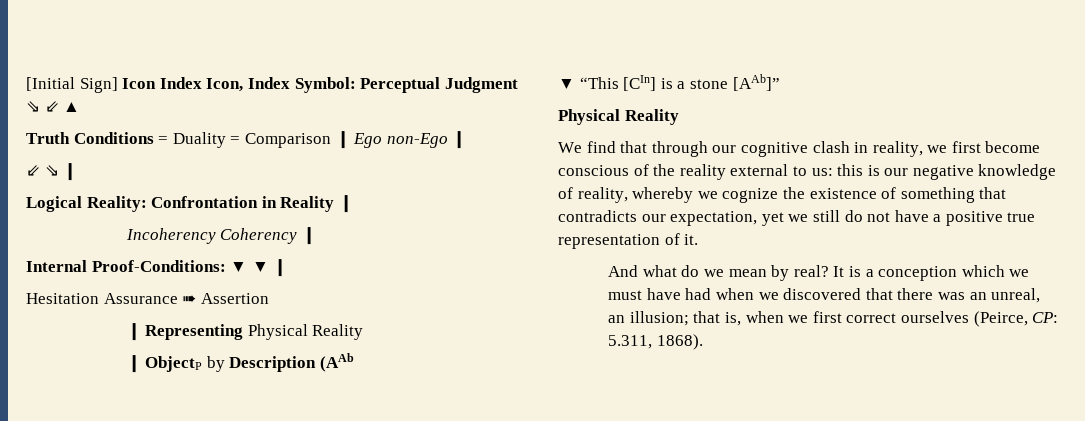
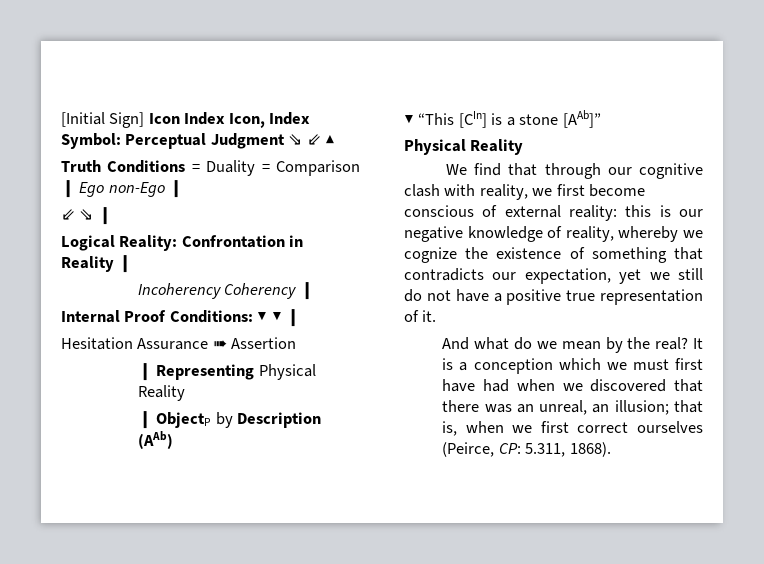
- Internal Proof-Conditions: ▼ ▼ ❙
+ Internal Proof Conditions: ▼ ▼ ❙
- ❙ ObjectP by Description (AAb
+ ❙ ObjectP by Description (AAb)
- We find that through our cognitive clash in reality, we first become conscious of the reality external to us: this is our negative knowledge of reality, whereby we cognize the existence of something that contradicts our expectation, yet we still do not have a positive true representation of it.
+ We find that through our cognitive clash with reality, we first become conscious of external reality: this is our negative knowledge of reality, whereby we cognize the existence of something that contradicts our expectation, yet we still do not have a positive true representation of it.
- And what do we mean by real?
+ And what do we mean by the real?
- It is a conception which we must have had when we discovered that there was an unreal, an illusion; that is, when we first correct ourselves (Peirce, CP: 5.311, 1868).
+ It is a conception which we must first have had when we discovered that there was an unreal, an illusion; that is, when we first correct ourselves (Peirce, CP: 5.311, 1868).

